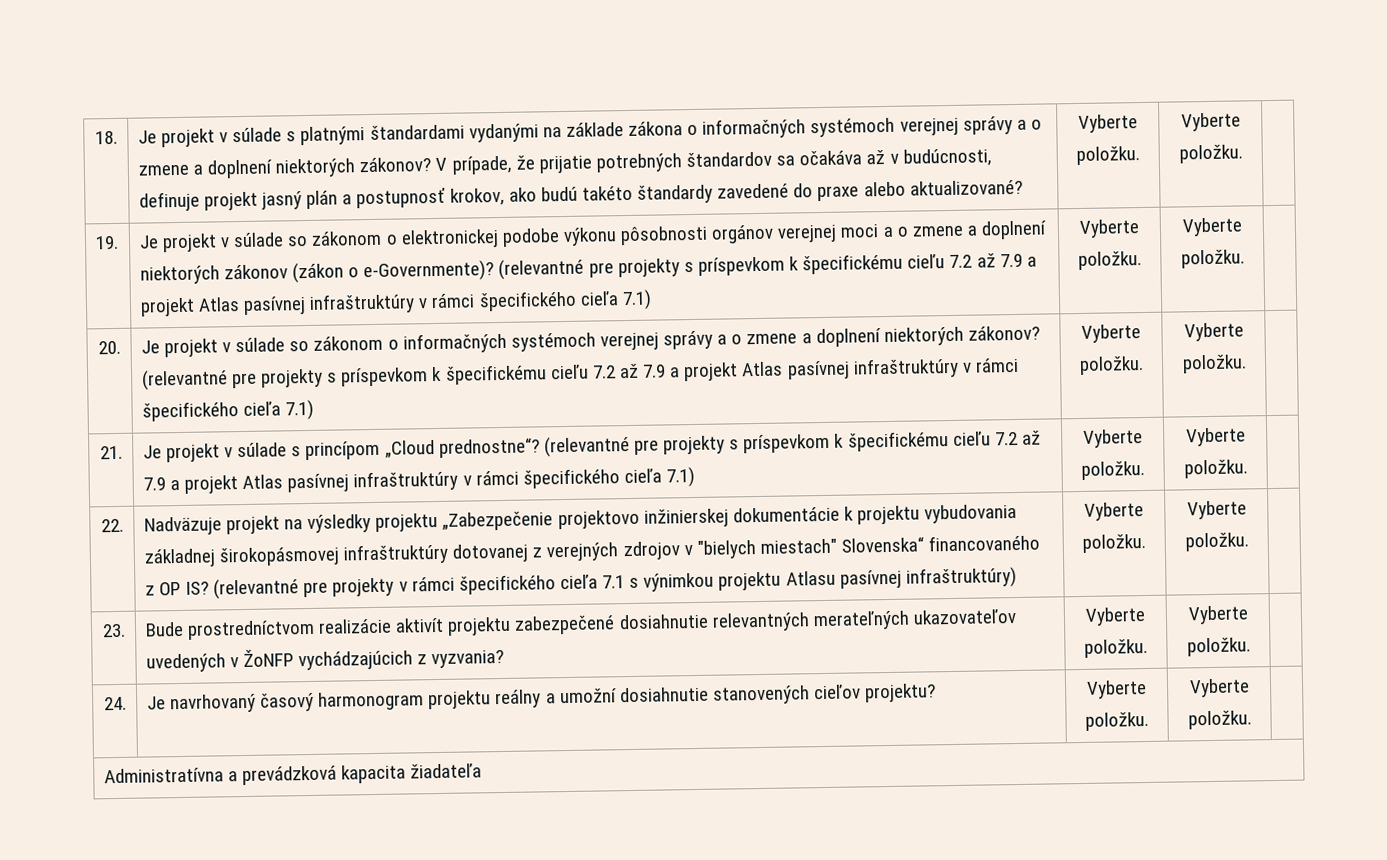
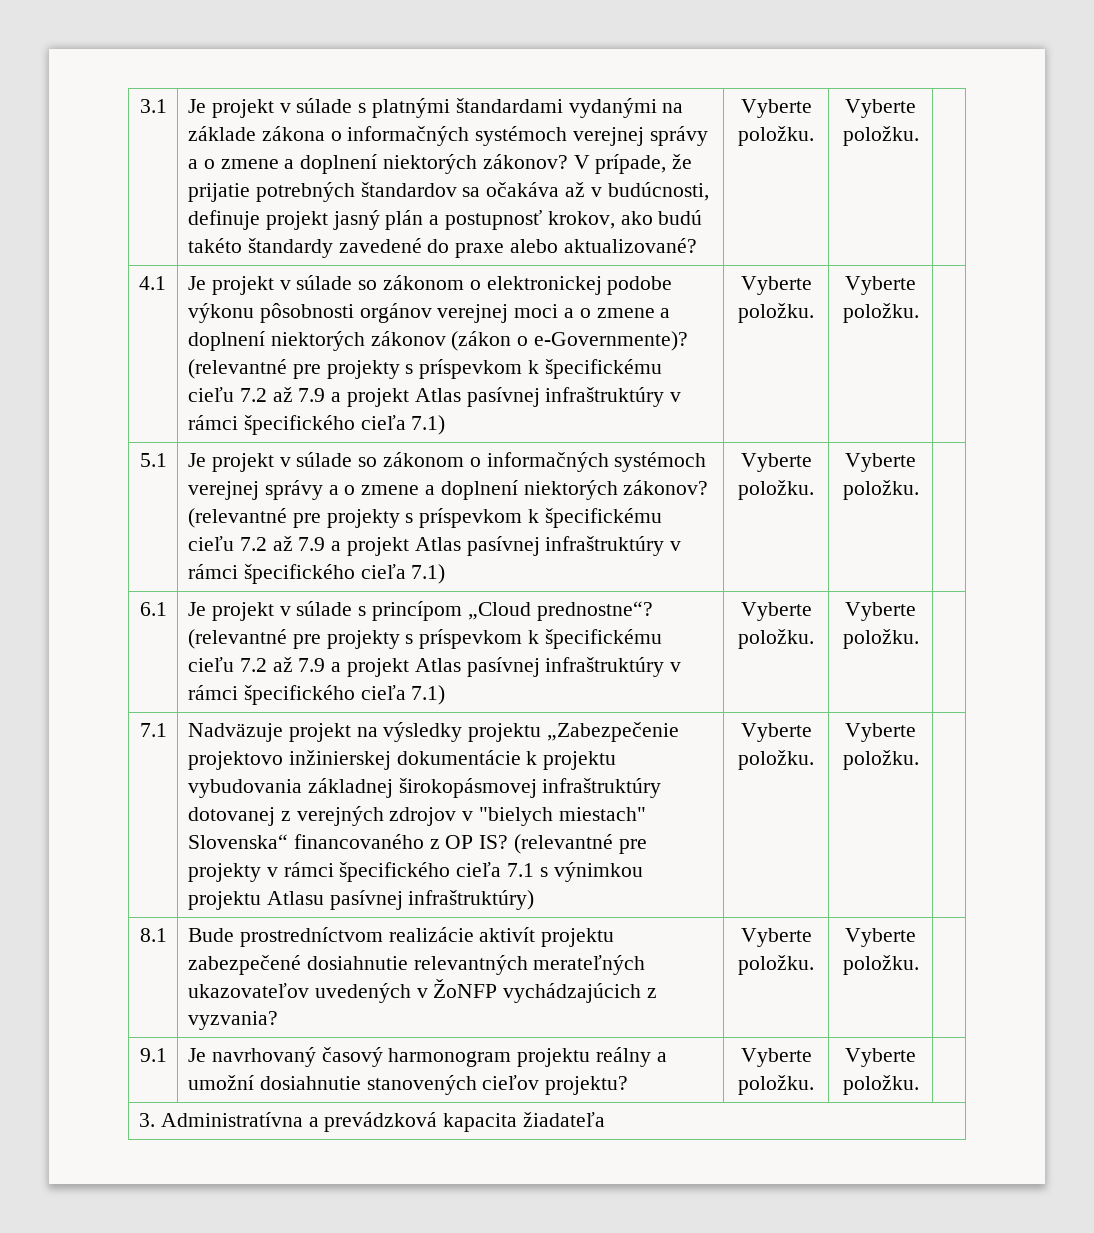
- 18.
+ 3.1
- 19.
+ 4.1
- 20.
+ 5.1
- 21. | Je projekt v súlade s princípom „Cloud prednostne“? (relevantné pre projekty s príspevkom k špecifickému cieľu 7.2 až 7.9 a projekt Atlas pasívnej infraštruktúry v rámci špecifického cieľa 7.1) | Vyberte položku. | Vyberte položku. |
- 22.
+ 6.1 | Je projekt v súlade s princípom „Cloud prednostne“? (relevantné pre projekty s príspevkom k špecifickému cieľu 7.2 až 7.9 a projekt Atlas pasívnej infraštruktúry v rámci špecifického cieľa 7.1) | Vyberte položku. | Vyberte položku. |
+ 7.1
- 23. | Bude prostredníctvom realizácie aktivít projektu zabezpečené dosiahnutie relevantných merateľných ukazovateľov uvedených v ŽoNFP vychádzajúcich z vyzvania? | Vyberte položku. | Vyberte položku. |
+ 8.1 | Bude prostredníctvom realizácie aktivít projektu zabezpečené dosiahnutie relevantných merateľných ukazovateľov uvedených v ŽoNFP vychádzajúcich z vyzvania? | Vyberte položku. | Vyberte položku. |
- 24. | Je navrhovaný časový harmonogram projektu reálny a umožní dosiahnutie stanovených cieľov projektu? | Vyberte položku. | Vyberte položku. |
+ 9.1 | Je navrhovaný časový harmonogram projektu reálny a umožní dosiahnutie stanovených cieľov projektu? | Vyberte položku. | Vyberte položku. |
- Administratívna a prevádzková kapacita žiadateľa
+ 3. Administratívna a prevádzková kapacita žiadateľa

